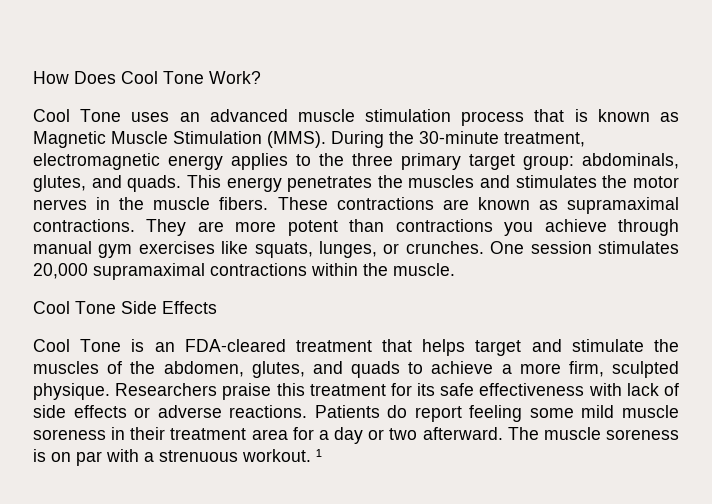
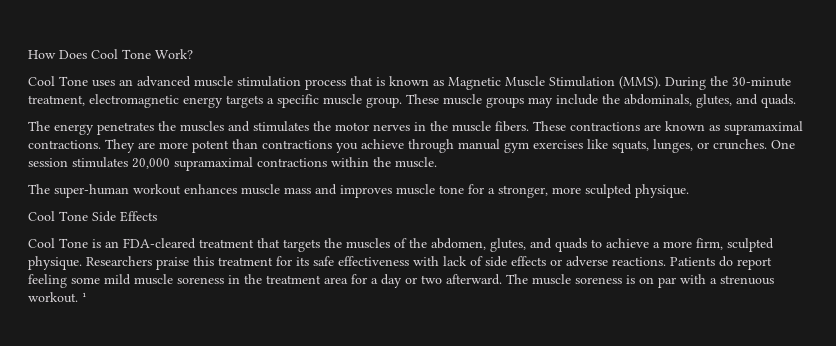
- During the 30-minute treatment, electromagnetic energy applies to the three primary target group: abdominals, glutes, and quads. This energy penetrates the muscles and stimulates the motor nerves in the muscle fibers.
+ During the 30-minute treatment, electromagnetic energy targets a specific muscle group. These muscle groups may include the abdominals, glutes, and quads.
+ The energy penetrates the muscles and stimulates the motor nerves in the muscle fibers.
+ The super-human workout enhances muscle mass and improves muscle tone for a stronger, more sculpted physique.
- Cool Tone is an FDA-cleared treatment that helps target and stimulate the muscles of the abdomen, glutes, and quads to achieve a more firm, sculpted physique.
+ Cool Tone is an FDA-cleared treatment that targets the muscles of the abdomen, glutes, and quads to achieve a more firm, sculpted physique.
- Patients do report feeling some mild muscle soreness in their treatment area for a day or two afterward.
+ Patients do report feeling some mild muscle soreness in the treatment area for a day or two afterward.

